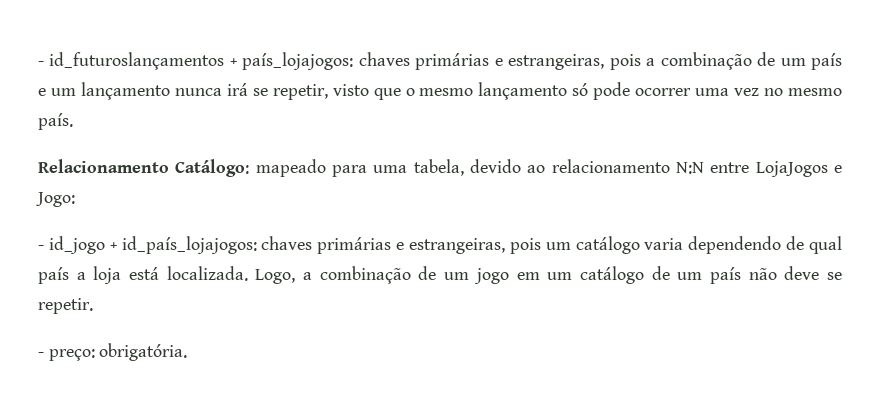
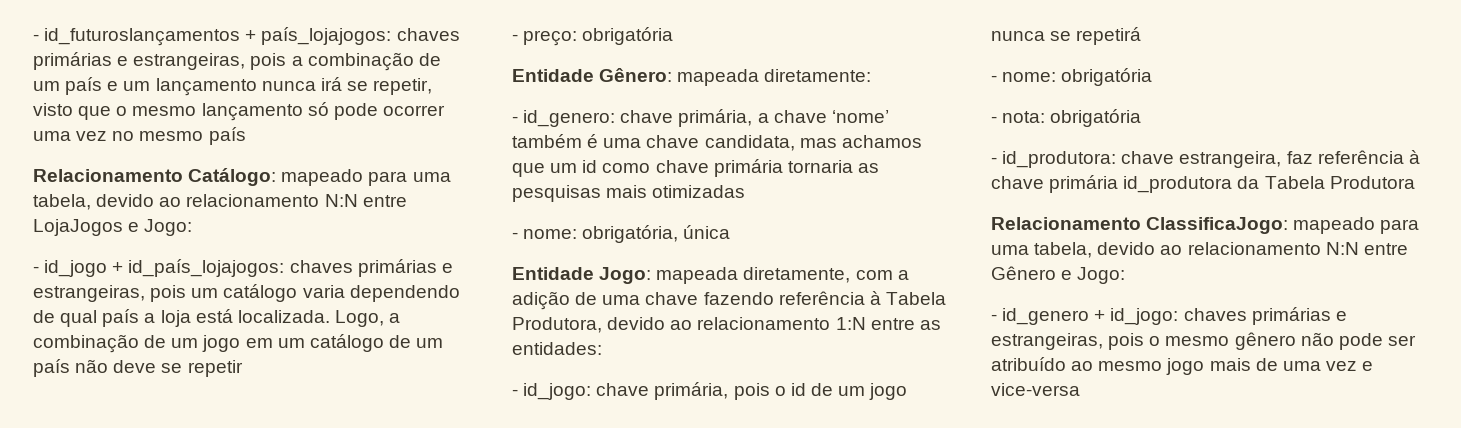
- - id_futuroslançamentos + país_lojajogos: chaves primárias e estrangeiras, pois a combinação de um país e um lançamento nunca irá se repetir, visto que o mesmo lançamento só pode ocorrer uma vez no mesmo país.
+ - id_futuroslançamentos + país_lojajogos: chaves primárias e estrangeiras, pois a combinação de um país e um lançamento nunca irá se repetir, visto que o mesmo lançamento só pode ocorrer uma vez no mesmo país
- Logo, a combinação de um jogo em um catálogo de um país não deve se repetir.
+ Logo, a combinação de um jogo em um catálogo de um país não deve se repetir
- - preço: obrigatória.
+ - preço: obrigatória
+ Entidade Gênero: mapeada diretamente:
+ - id_genero: chave primária, a chave ‘nome’ também é uma chave candidata, mas achamos que um id como chave primária tornaria as pesquisas mais otimizadas
+ - nome: obrigatória, única
+ Entidade Jogo: mapeada diretamente, com a adição de uma chave fazendo referência à Tabela Produtora, devido ao relacionamento 1:N entre as entidades:
+ - id_jogo: chave primária, pois o id de um jogo nunca se repetirá
+ - nome: obrigatória
+ - nota: obrigatória
+ - id_produtora: chave estrangeira, faz referência à chave primária id_produtora da Tabela Produtora
+ Relacionamento ClassificaJogo: mapeado para uma tabela, devido ao relacionamento N:N entre Gênero e Jogo:
+ - id_genero + id_jogo: chaves primárias e estrangeiras, pois o mesmo gênero não pode ser atribuído ao mesmo jogo mais de uma vez e vice-versa

